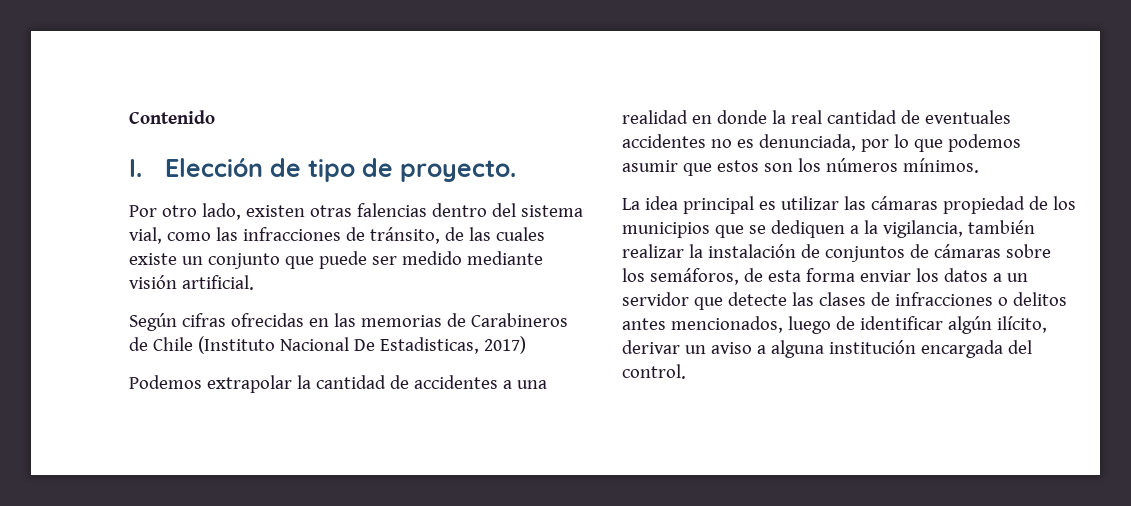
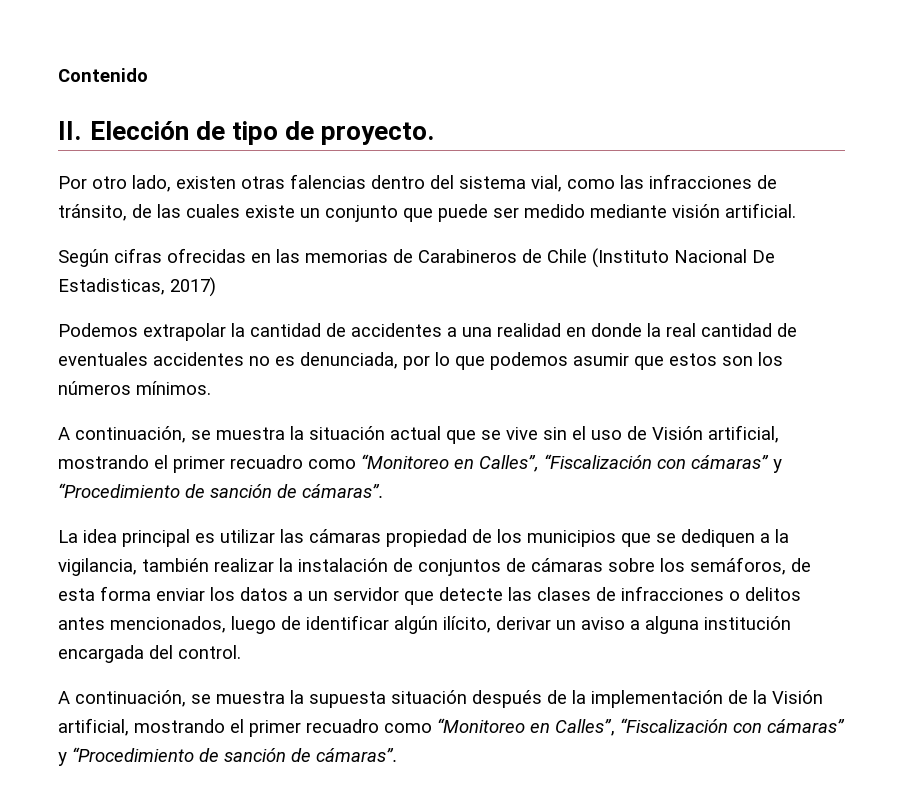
- I. Elección de tipo de proyecto.
+ II. Elección de tipo de proyecto.
+ A continuación, se muestra la situación actual que se vive sin el uso de Visión artificial, mostrando el primer recuadro como “Monitoreo en Calles”, “Fiscalización con cámaras” y “Procedimiento de sanción de cámaras”.
+ A continuación, se muestra la supuesta situación después de la implementación de la Visión artificial, mostrando el primer recuadro como “Monitoreo en Calles”, “Fiscalización con cámaras” y “Procedimiento de sanción de cámaras”.

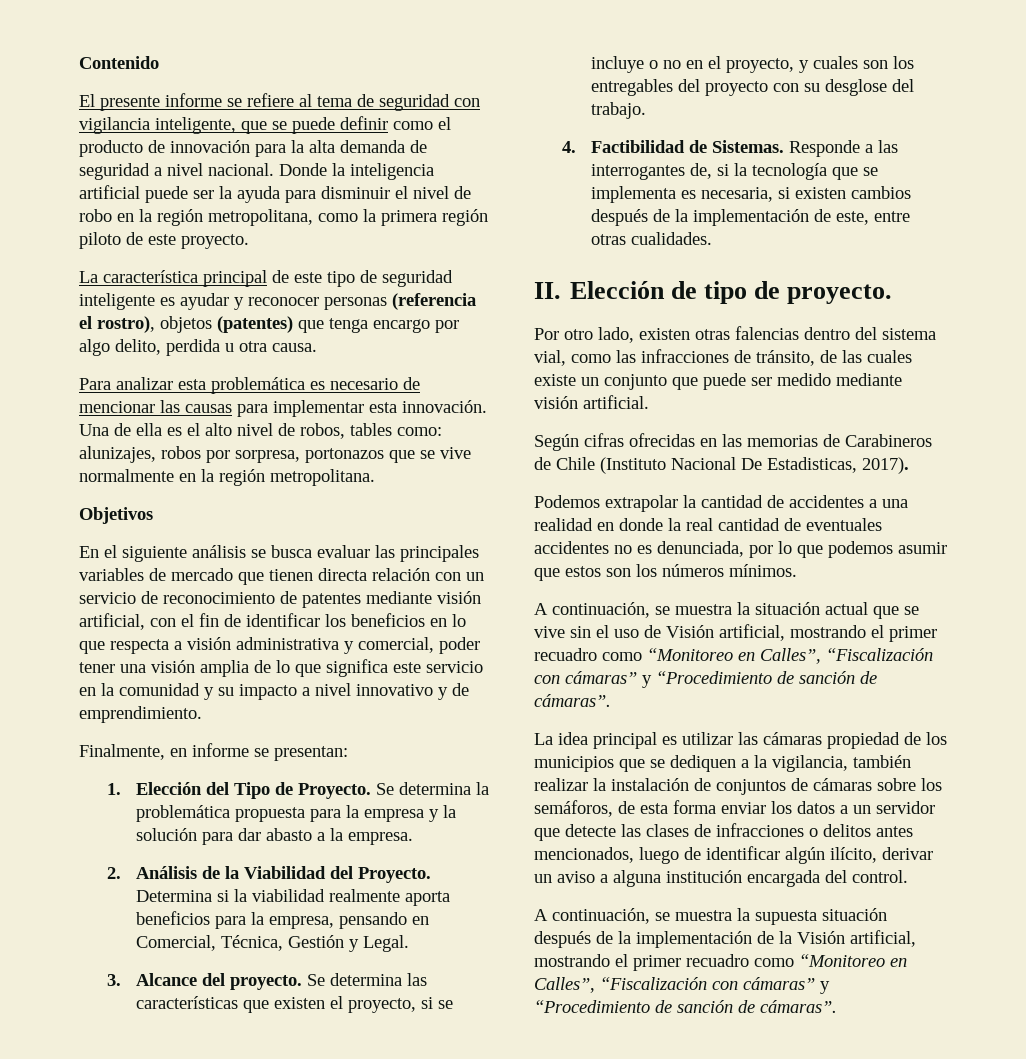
+ El presente informe se refiere al tema de seguridad con vigilancia inteligente, que se puede definir como el producto de innovación para la alta demanda de seguridad a nivel nacional. Donde la inteligencia artificial puede ser la ayuda para disminuir el nivel de robo en la región metropolitana, como la primera región piloto de este proyecto.
+ La característica principal de este tipo de seguridad inteligente es ayudar y reconocer personas (referencia el rostro), objetos (patentes) que tenga encargo por algo delito, perdida u otra causa.
+ Para analizar esta problemática es necesario de mencionar las causas para implementar esta innovación. Una de ella es el alto nivel de robos, tables como: alunizajes, robos por sorpresa, portonazos que se vive normalmente en la región metropolitana.
+ Objetivos
+ En el siguiente análisis se busca evaluar las principales variables de mercado que tienen directa relación con un servicio de reconocimiento de patentes mediante visión artificial, con el fin de identificar los beneficios en lo que respecta a visión administrativa y comercial, poder tener una visión amplia de lo que significa este servicio en la comunidad y su impacto a nivel innovativo y de emprendimiento.
+ Finalmente, en informe se presentan:
+ 1. Elección del Tipo de Proyecto. Se determina la problemática propuesta para la empresa y la solución para dar abasto a la empresa.
+ 2. Análisis de la Viabilidad del Proyecto. Determina si la viabilidad realmente aporta beneficios para la empresa, pensando en Comercial, Técnica, Gestión y Legal.
+ 3. Alcance del proyecto. Se determina las características que existen el proyecto, si se incluye o no en el proyecto, y cuales son los entregables del proyecto con su desglose del trabajo.
+ 4. Factibilidad de Sistemas. Responde a las interrogantes de, si la tecnología que se implementa es necesaria, si existen cambios después de la implementación de este, entre otras cualidades.
- Según cifras ofrecidas en las memorias de Carabineros de Chile (Instituto Nacional De Estadisticas, 2017)
+ Según cifras ofrecidas en las memorias de Carabineros de Chile (Instituto Nacional De Estadisticas, 2017).

